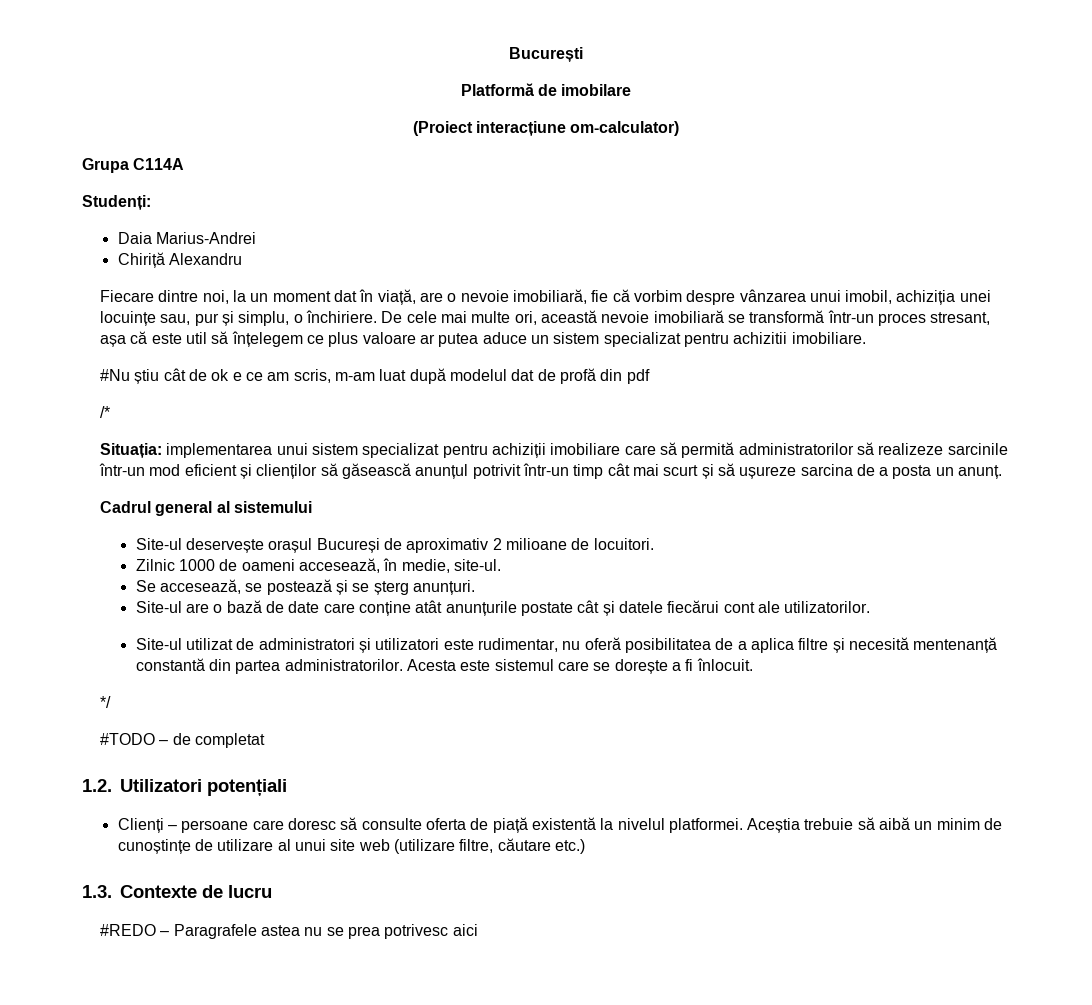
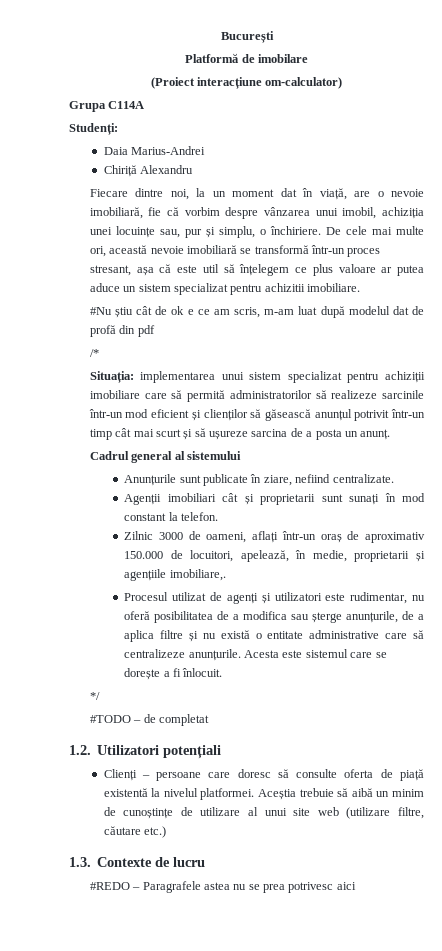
- Site-ul deservește orașul Bucureși de aproximativ 2 milioane de locuitori.
- Zilnic 1000 de oameni accesează, în medie, site-ul.
- Se accesează, se postează și se șterg anunțuri.
- Site-ul are o bază de date care conține atât anunțurile postate cât și datele fiecărui cont ale utilizatorilor.
- Site-ul utilizat de administratori și utilizatori este rudimentar, nu oferă posibilitatea de a aplica filtre și necesită mentenanță constantă din partea administratorilor.
+ Anunțurile sunt publicate în ziare, nefiind centralizate.
+ Agenții imobiliari cât și proprietarii sunt sunați în mod constant la telefon.
+ Zilnic 3000 de oameni, aflați într-un oraș de aproximativ 150.000 de locuitori, apelează, în medie, proprietarii și agențiile imobiliare,.
+ Procesul utilizat de agenți și utilizatori este rudimentar, nu oferă posibilitatea de a modifica sau șterge anunțurile, de a aplica filtre și nu există o entitate administrative care să centralizeze anunțurile.

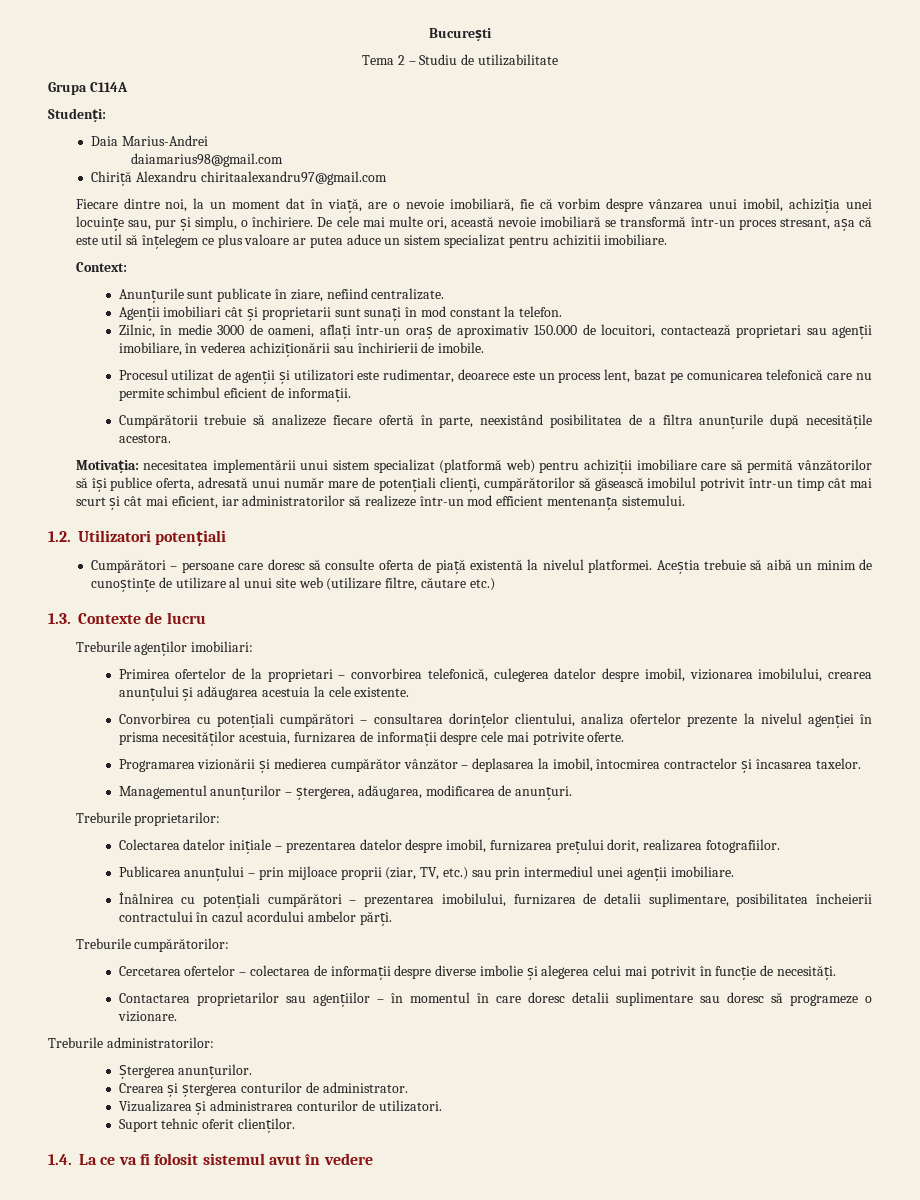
- Platformă de imobilare
- (Proiect interacțiune om-calculator)
+ Tema 2 – Studiu de utilizabilitate
+ daiamarius98@gmail.com
- Chiriță Alexandru
+ Chiriță Alexandru chiritaalexandru97@gmail.com
- #Nu știu cât de ok e ce am scris, m-am luat după modelul dat de profă din pdf
- /*
- Situația: implementarea unui sistem specializat pentru achiziții imobiliare care să permită administratorilor să realizeze sarcinile într-un mod eficient și clienților să găsească anunțul potrivit într-un timp cât mai scurt și să ușureze sarcina de a posta un anunț.
- Cadrul general al sistemului
+ Context:
- Zilnic 3000 de oameni, aflați într-un oraș de aproximativ 150.000 de locuitori, apelează, în medie, proprietarii și agențiile imobiliare,.
+ Zilnic, în medie 3000 de oameni, aflați într-un oraș de aproximativ 150.000 de locuitori, contactează proprietari sau agenții imobiliare, în vederea achiziționării sau închirierii de imobile.
- Procesul utilizat de agenți și utilizatori este rudimentar, nu oferă posibilitatea de a modifica sau șterge anunțurile, de a aplica filtre și nu există o entitate administrative care să centralizeze anunțurile. Acesta este sistemul care se dorește a fi înlocuit.
- */
- #TODO – de completat
+ Procesul utilizat de agenții și utilizatori este rudimentar, deoarece este un process lent, bazat pe comunicarea telefonică care nu permite schimbul eficient de informații.
+ Cumpărătorii trebuie să analizeze fiecare ofertă în parte, neexistând posibilitatea de a filtra anunțurile după necesitățile acestora.
+ Motivația: necesitatea implementării unui sistem specializat (platformă web) pentru achiziții imobiliare care să permită vânzătorilor să își publice oferta, adresată unui număr mare de potențiali clienți, cumpărătorilor să găsească imobilul potrivit într-un timp cât mai scurt și cât mai eficient, iar administratorilor să realizeze într-un mod efficient mentenanța sistemului.
- Clienți – persoane care doresc să consulte oferta de piață existentă la nivelul platformei.
+ Cumpărători – persoane care doresc să consulte oferta de piață existentă la nivelul platformei.
- #REDO – Paragrafele astea nu se prea potrivesc aici
+ Treburile agenților imobiliari:
+ Primirea ofertelor de la proprietari – convorbirea telefonică, culegerea datelor despre imobil, vizionarea imobilului, crearea anunțului și adăugarea acestuia la cele existente.
+ Convorbirea cu potențiali cumpărători – consultarea dorințelor clientului, analiza ofertelor prezente la nivelul agenției în prisma necesităților acestuia, furnizarea de informații despre cele mai potrivite oferte.
+ Programarea vizionării și medierea cumpărător vânzător – deplasarea la imobil, întocmirea contractelor și încasarea taxelor.
+ Managementul anunțurilor – ștergerea, adăugarea, modificarea de anunțuri.
+ Treburile proprietarilor:
+ Colectarea datelor inițiale – prezentarea datelor despre imobil, furnizarea prețului dorit, realizarea fotografiilor.
+ Publicarea anunțului – prin mijloace proprii (ziar, TV, etc.) sau prin intermediul unei agenții imobiliare.
+ Înâlnirea cu potențiali cumpărători – prezentarea imobilului, furnizarea de detalii suplimentare, posibilitatea încheierii contractului în cazul acordului ambelor părți.
+ Treburile cumpărătorilor:
+ Cercetarea ofertelor – colectarea de informații despre diverse imbolie și alegerea celui mai potrivit în funcție de necesități.
+ Contactarea proprietarilor sau agențiilor – în momentul în care doresc detalii suplimentare sau doresc să programeze o vizionare.
+ Treburile administratorilor:
+ Ștergerea anunțurilor.
+ Crearea și ștergerea conturilor de administrator.
+ Vizualizarea și administrarea conturilor de utilizatori.
+ Suport tehnic oferit clienților.
+ 1.4. La ce va fi folosit sistemul avut în vedere

